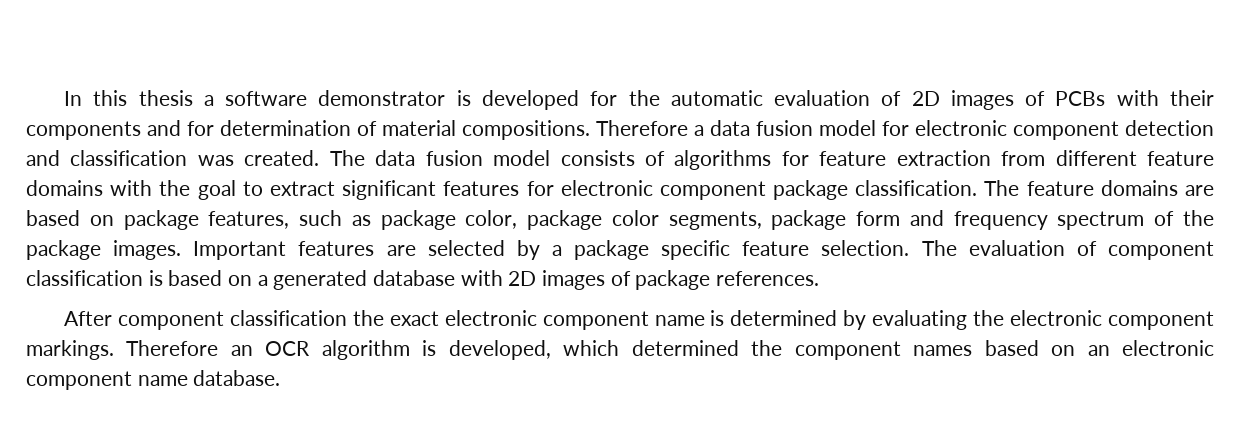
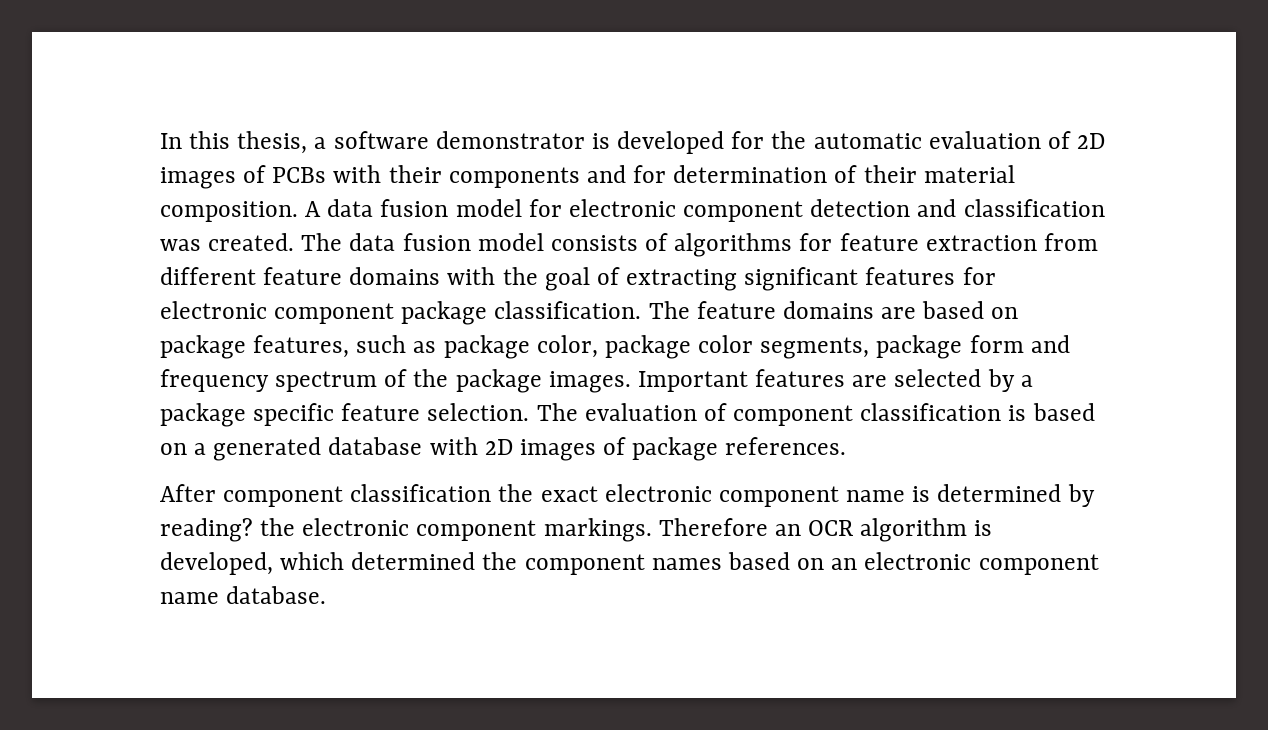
- In this thesis a software demonstrator is developed for the automatic evaluation of 2D images of PCBs with their components and for determination of material compositions. Therefore a data fusion model for electronic component detection and classification was created.
+ In this thesis, a software demonstrator is developed for the automatic evaluation of 2D images of PCBs with their components and for determination of their material composition. A data fusion model for electronic component detection and classification was created.
- The data fusion model consists of algorithms for feature extraction from different feature domains with the goal to extract significant features for electronic component package classification.
+ The data fusion model consists of algorithms for feature extraction from different feature domains with the goal of extracting significant features for electronic component package classification.
- After component classification the exact electronic component name is determined by evaluating the electronic component markings.
+ After component classification the exact electronic component name is determined by reading? the electronic component markings.

